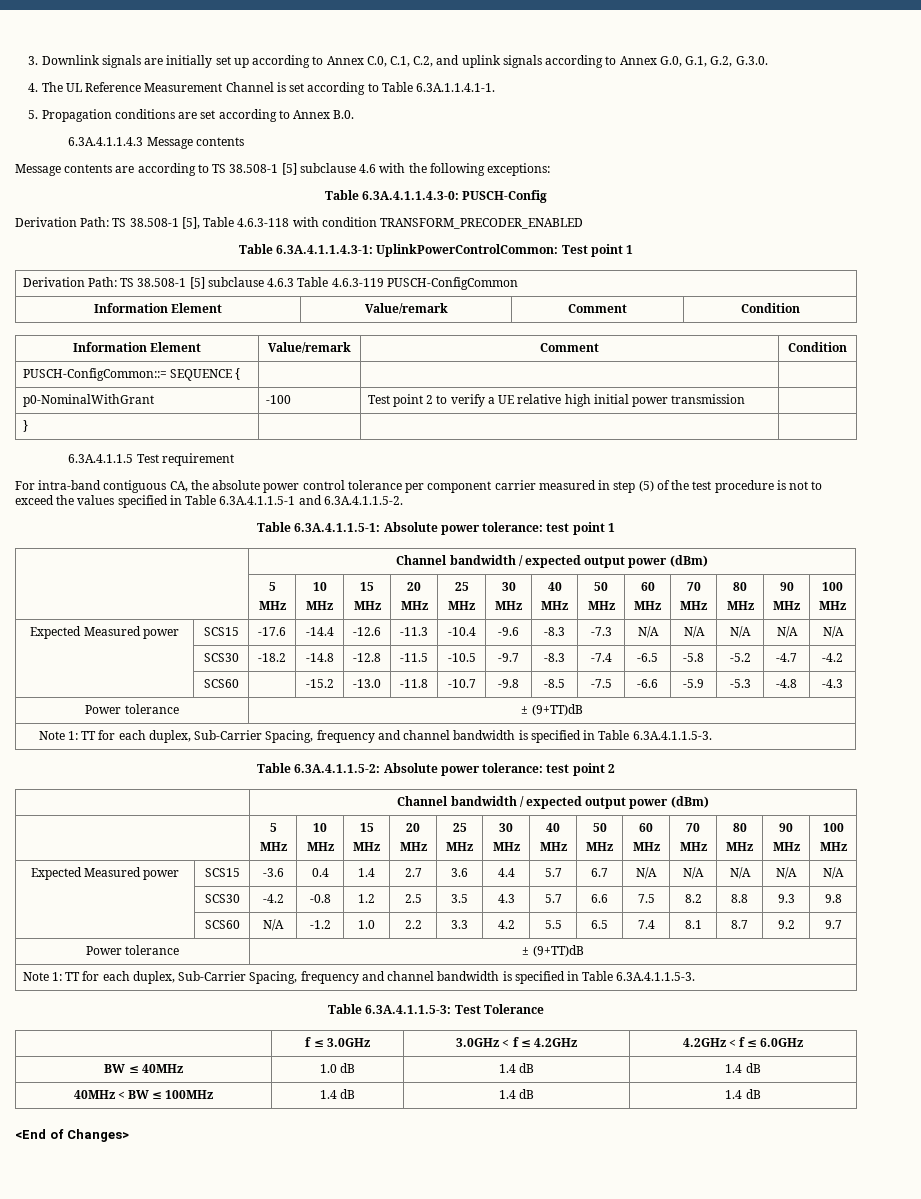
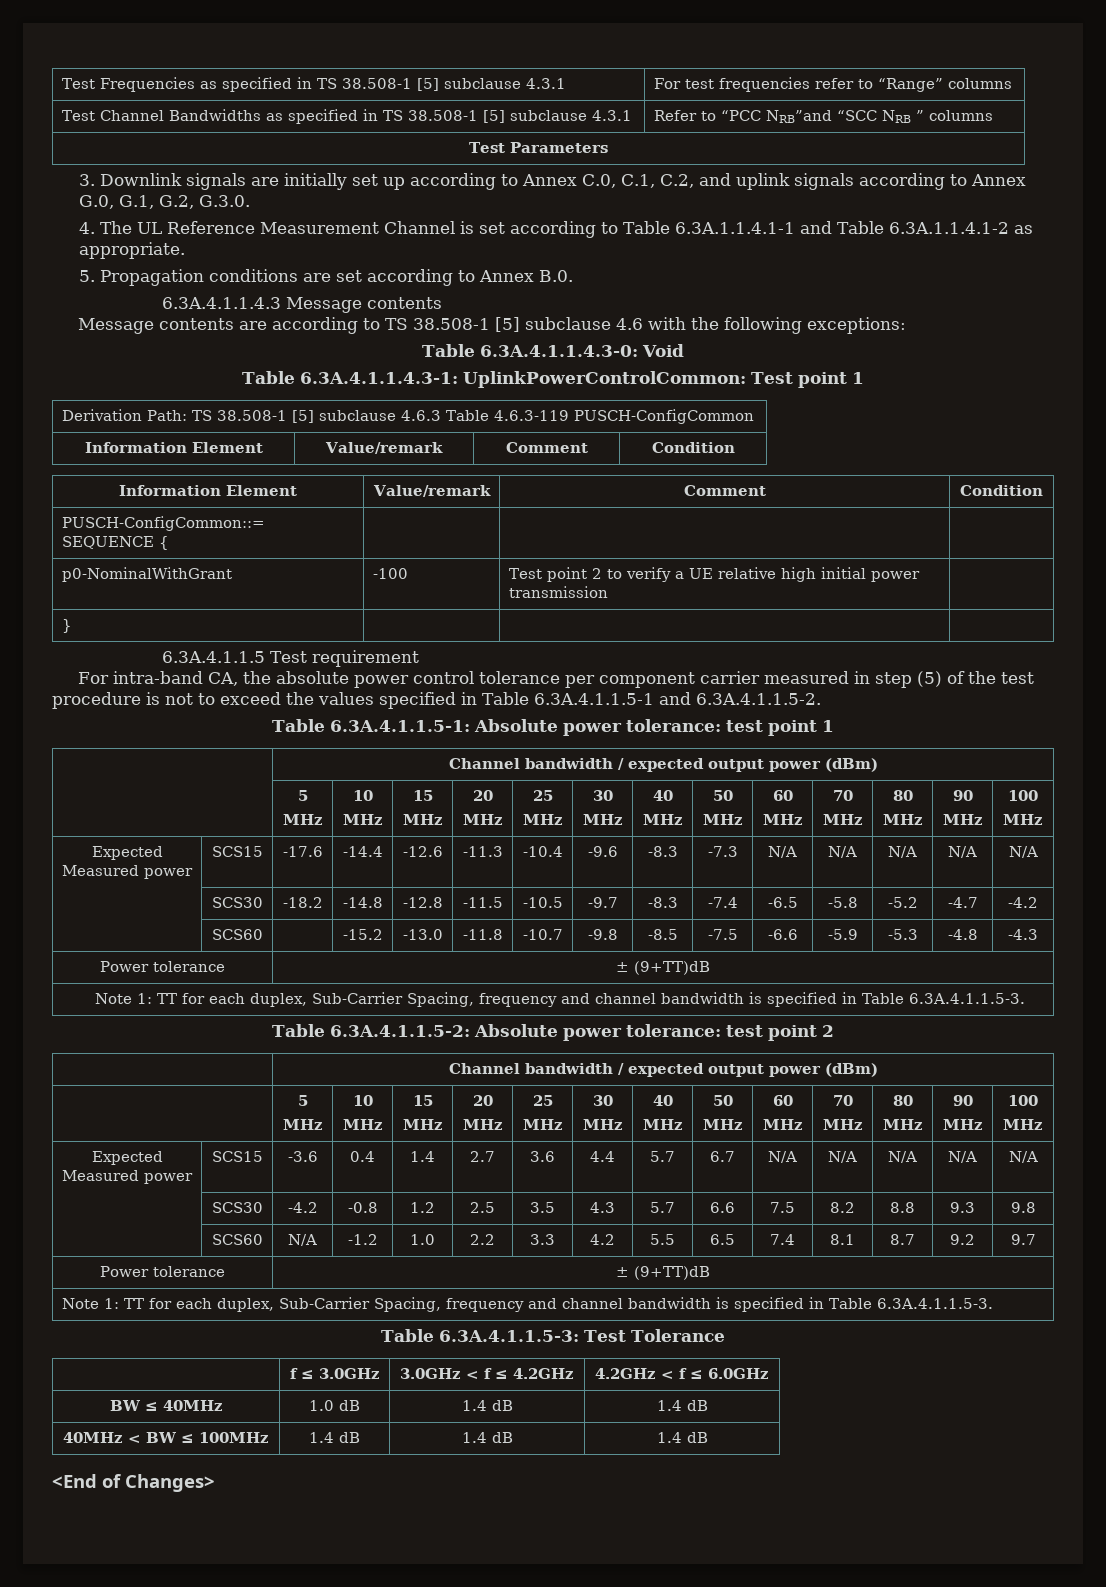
+ Test Frequencies as specified in TS 38.508-1 [5] subclause 4.3.1 | For test frequencies refer to “Range” columns
+ Test Channel Bandwidths as specified in TS 38.508-1 [5] subclause 4.3.1 | Refer to “PCC NRB”and “SCC NRB ” columns
+ Test Parameters
- 4. The UL Reference Measurement Channel is set according to Table 6.3A.1.1.4.1-1.
+ 4. The UL Reference Measurement Channel is set according to Table 6.3A.1.1.4.1-1 and Table 6.3A.1.1.4.1-2 as appropriate.
- Table 6.3A.4.1.1.4.3-0: PUSCH-Config
- Derivation Path: TS 38.508-1 [5], Table 4.6.3-118 with condition TRANSFORM_PRECODER_ENABLED
+ Table 6.3A.4.1.1.4.3-0: Void
- For intra-band contiguous CA, the absolute power control tolerance per component carrier measured in step (5) of the test procedure is not to exceed the values specified in Table 6.3A.4.1.1.5-1 and 6.3A.4.1.1.5-2.
+ For intra-band CA, the absolute power control tolerance per component carrier measured in step (5) of the test procedure is not to exceed the values specified in Table 6.3A.4.1.1.5-1 and 6.3A.4.1.1.5-2.

